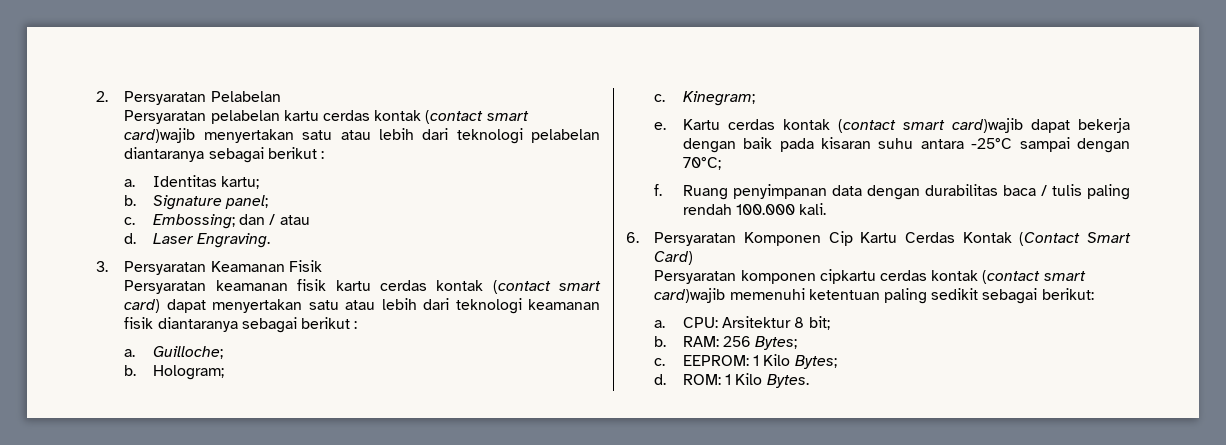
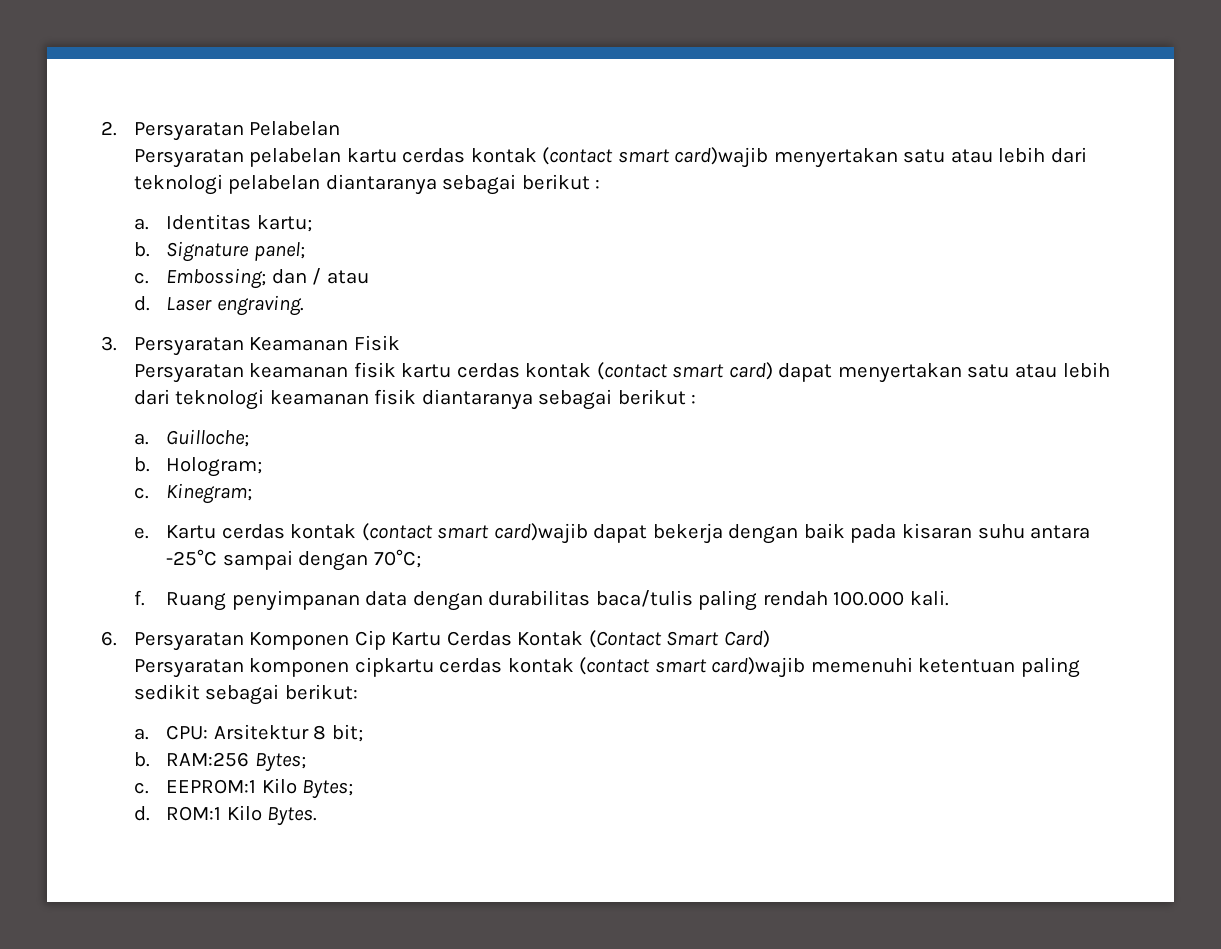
- Laser Engraving.
+ Laser engraving.
- Ruang penyimpanan data dengan durabilitas baca / tulis paling rendah 100.000 kali.
+ Ruang penyimpanan data dengan durabilitas baca/tulis paling rendah 100.000 kali.
- RAM: 256 Bytes;
+ RAM:256 Bytes;
- EEPROM: 1 Kilo Bytes;
+ EEPROM:1 Kilo Bytes;
- ROM: 1 Kilo Bytes.
+ ROM:1 Kilo Bytes.

